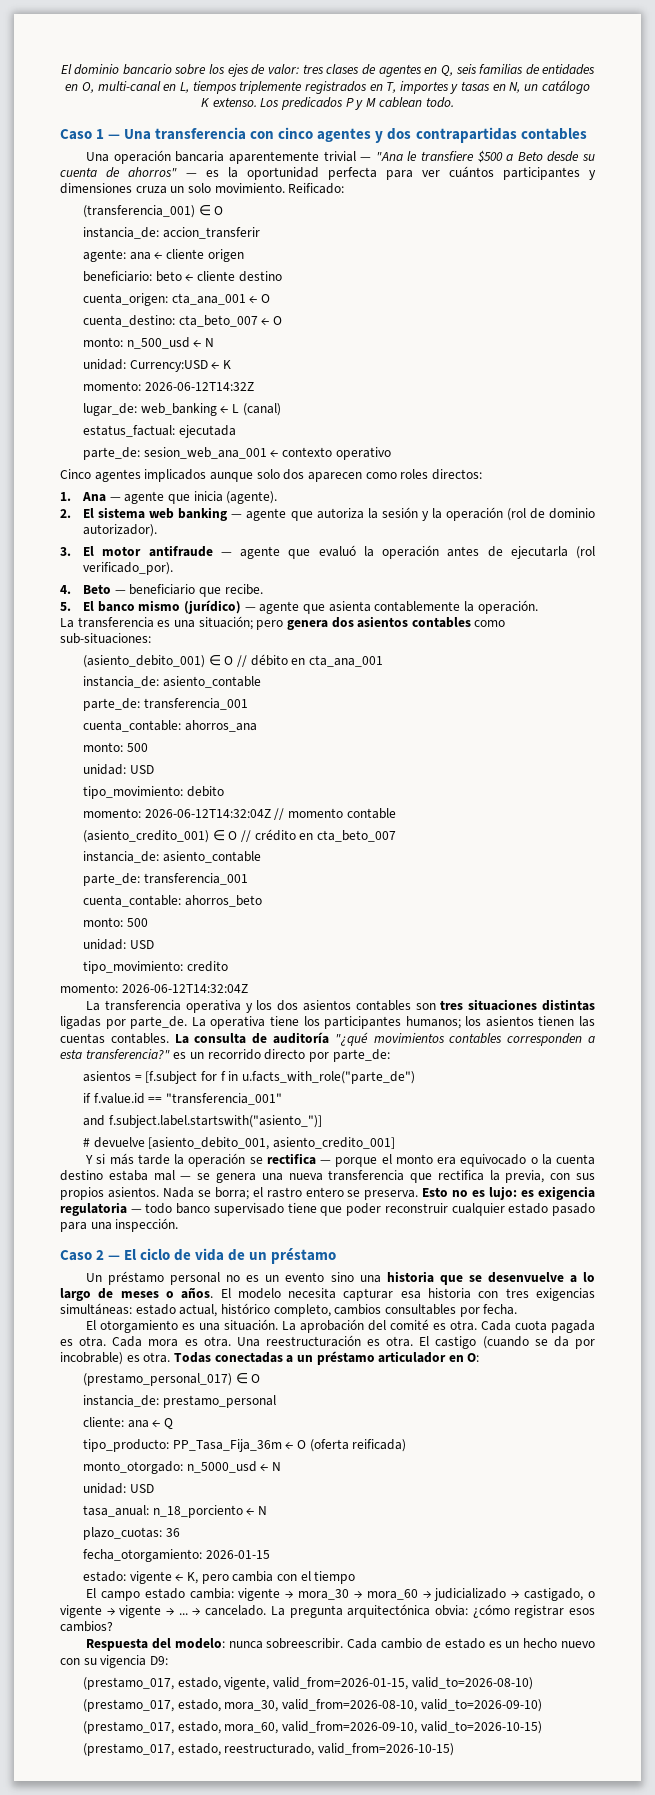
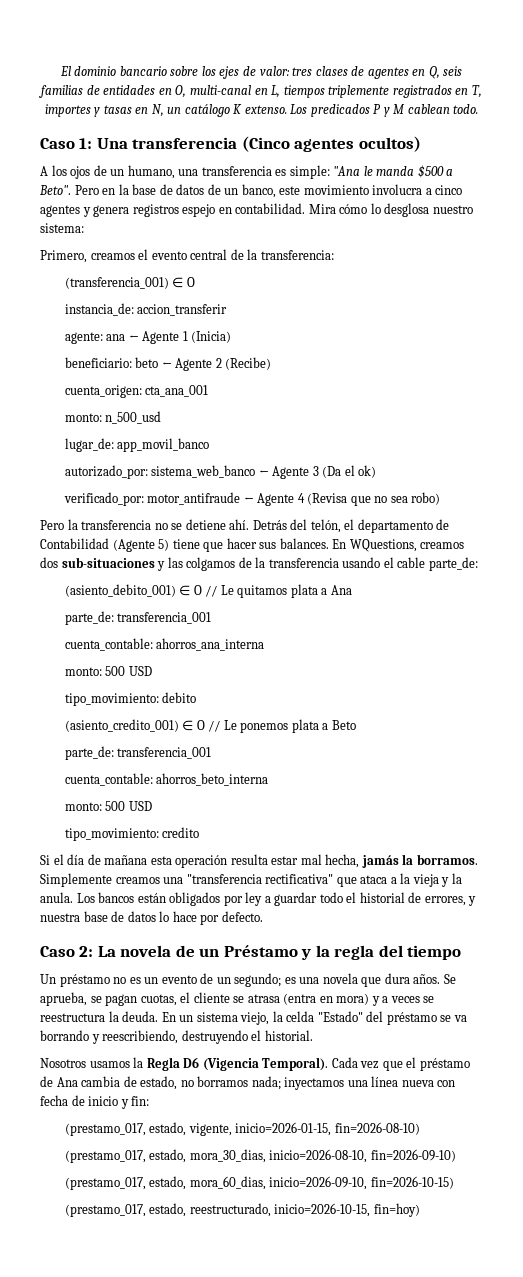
- Caso 1 — Una transferencia con cinco agentes y dos contrapartidas contables
- Una operación bancaria aparentemente trivial — "Ana le transfiere $500 a Beto desde su cuenta de ahorros" — es la oportunidad perfecta para ver cuántos participantes y dimensiones cruza un solo movimiento. Reificado:
+ Caso 1: Una transferencia (Cinco agentes ocultos)
+ A los ojos de un humano, una transferencia es simple: "Ana le manda $500 a Beto". Pero en la base de datos de un banco, este movimiento involucra a cinco agentes y genera registros espejo en contabilidad. Mira cómo lo desglosa nuestro sistema:
+ Primero, creamos el evento central de la transferencia:
- agente: ana ← cliente origen
+ agente: ana ← Agente 1 (Inicia)
- beneficiario: beto ← cliente destino
+ beneficiario: beto ← Agente 2 (Recibe)
- cuenta_origen: cta_ana_001 ← O
- cuenta_destino: cta_beto_007 ← O
- monto: n_500_usd ← N
- unidad: Currency:USD ← K
- momento: 2026-06-12T14:32Z
- lugar_de: web_banking ← L (canal)
- estatus_factual: ejecutada
- parte_de: sesion_web_ana_001 ← contexto operativo
- Cinco agentes implicados aunque solo dos aparecen como roles directos:
- 1. Ana — agente que inicia (agente).
- 2. El sistema web banking — agente que autoriza la sesión y la operación (rol de dominio autorizador).
- 3. El motor antifraude — agente que evaluó la operación antes de ejecutarla (rol verificado_por).
- 4. Beto — beneficiario que recibe.
- 5. El banco mismo (jurídico) — agente que asienta contablemente la operación.
- La transferencia es una situación; pero genera dos asientos contables como sub-situaciones:
+ cuenta_origen: cta_ana_001
+ monto: n_500_usd
+ lugar_de: app_movil_banco
+ autorizado_por: sistema_web_banco ← Agente 3 (Da el ok)
+ verificado_por: motor_antifraude ← Agente 4 (Revisa que no sea robo)
+ Pero la transferencia no se detiene ahí. Detrás del telón, el departamento de Contabilidad (Agente 5) tiene que hacer sus balances. En WQuestions, creamos dos sub-situaciones y las colgamos de la transferencia usando el cable parte_de:
- (asiento_debito_001) ∈ O // débito en cta_ana_001
- instancia_de: asiento_contable
+ (asiento_debito_001) ∈ O // Le quitamos plata a Ana
  parte_de: transferencia_001
- cuenta_contable: ahorros_ana
- monto: 500
- unidad: USD
+ cuenta_contable: ahorros_ana_interna
+ monto: 500 USD
- momento: 2026-06-12T14:32:04Z // momento contable
- (asiento_credito_001) ∈ O // crédito en cta_beto_007
- instancia_de: asiento_contable
+ (asiento_credito_001) ∈ O // Le ponemos plata a Beto
  parte_de: transferencia_001
- cuenta_contable: ahorros_beto
- monto: 500
- unidad: USD
+ cuenta_contable: ahorros_beto_interna
+ monto: 500 USD
  tipo_movimiento: credito
- momento: 2026-06-12T14:32:04Z
- La transferencia operativa y los dos asientos contables son tres situaciones distintas ligadas por parte_de. La operativa tiene los participantes humanos; los asientos tienen las cuentas contables. La consulta de auditoría "¿qué movimientos contables corresponden a esta transferencia?" es un recorrido directo por parte_de:
- asientos = [f.subject for f in u.facts_with_role("parte_de")
- if f.value.id == "transferencia_001"
- and f.subject.label.startswith("asiento_")]
- # devuelve [asiento_debito_001, asiento_credito_001]
- Y si más tarde la operación se rectifica — porque el monto era equivocado o la cuenta destino estaba mal — se genera una nueva transferencia que rectifica la previa, con sus propios asientos. Nada se borra; el rastro entero se preserva. Esto no es lujo: es exigencia regulatoria — todo banco supervisado tiene que poder reconstruir cualquier estado pasado para una inspección.
- Caso 2 — El ciclo de vida de un préstamo
+ Si el día de mañana esta operación resulta estar mal hecha, jamás la borramos. Simplemente creamos una "transferencia rectificativa" que ataca a la vieja y la anula. Los bancos están obligados por ley a guardar todo el historial de errores, y nuestra base de datos lo hace por defecto.
+ Caso 2: La novela de un Préstamo y la regla del tiempo
- Un préstamo personal no es un evento sino una historia que se desenvuelve a lo largo de meses o años. El modelo necesita capturar esa historia con tres exigencias simultáneas: estado actual, histórico completo, cambios consultables por fecha.
- El otorgamiento es una situación. La aprobación del comité es otra. Cada cuota pagada es otra. Cada mora es otra. Una reestructuración es otra. El castigo (cuando se da por incobrable) es otra. Todas conectadas a un préstamo articulador en O:
- (prestamo_personal_017) ∈ O
- instancia_de: prestamo_personal
- cliente: ana ← Q
- tipo_producto: PP_Tasa_Fija_36m ← O (oferta reificada)
- monto_otorgado: n_5000_usd ← N
- unidad: USD
- tasa_anual: n_18_porciento ← N
- plazo_cuotas: 36
- fecha_otorgamiento: 2026-01-15
- estado: vigente ← K, pero cambia con el tiempo
- El campo estado cambia: vigente → mora_30 → mora_60 → judicializado → castigado, o vigente → vigente → ... → cancelado. La pregunta arquitectónica obvia: ¿cómo registrar esos cambios?
- Respuesta del modelo: nunca sobreescribir. Cada cambio de estado es un hecho nuevo con su vigencia D9:
+ Un préstamo no es un evento de un segundo; es una novela que dura años. Se aprueba, se pagan cuotas, el cliente se atrasa (entra en mora) y a veces se reestructura la deuda. En un sistema viejo, la celda "Estado" del préstamo se va borrando y reescribiendo, destruyendo el historial.
+ Nosotros usamos la Regla D6 (Vigencia Temporal). Cada vez que el préstamo de Ana cambia de estado, no borramos nada; inyectamos una línea nueva con fecha de inicio y fin:
- (prestamo_017, estado, vigente, valid_from=2026-01-15, valid_to=2026-08-10)
- (prestamo_017, estado, mora_30, valid_from=2026-08-10, valid_to=2026-09-10)
- (prestamo_017, estado, mora_60, valid_from=2026-09-10, valid_to=2026-10-15)
+ (prestamo_017, estado, vigente, inicio=2026-01-15, fin=2026-08-10)
+ (prestamo_017, estado, mora_30_dias, inicio=2026-08-10, fin=2026-09-10)
+ (prestamo_017, estado, mora_60_dias, inicio=2026-09-10, fin=2026-10-15)
- (prestamo_017, estado, reestructurado, valid_from=2026-10-15)
+ (prestamo_017, estado, reestructurado, inicio=2026-10-15, fin=hoy)

